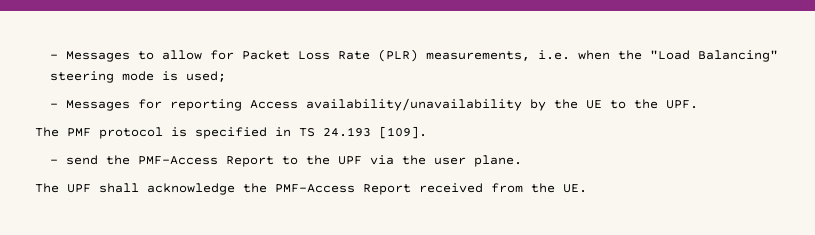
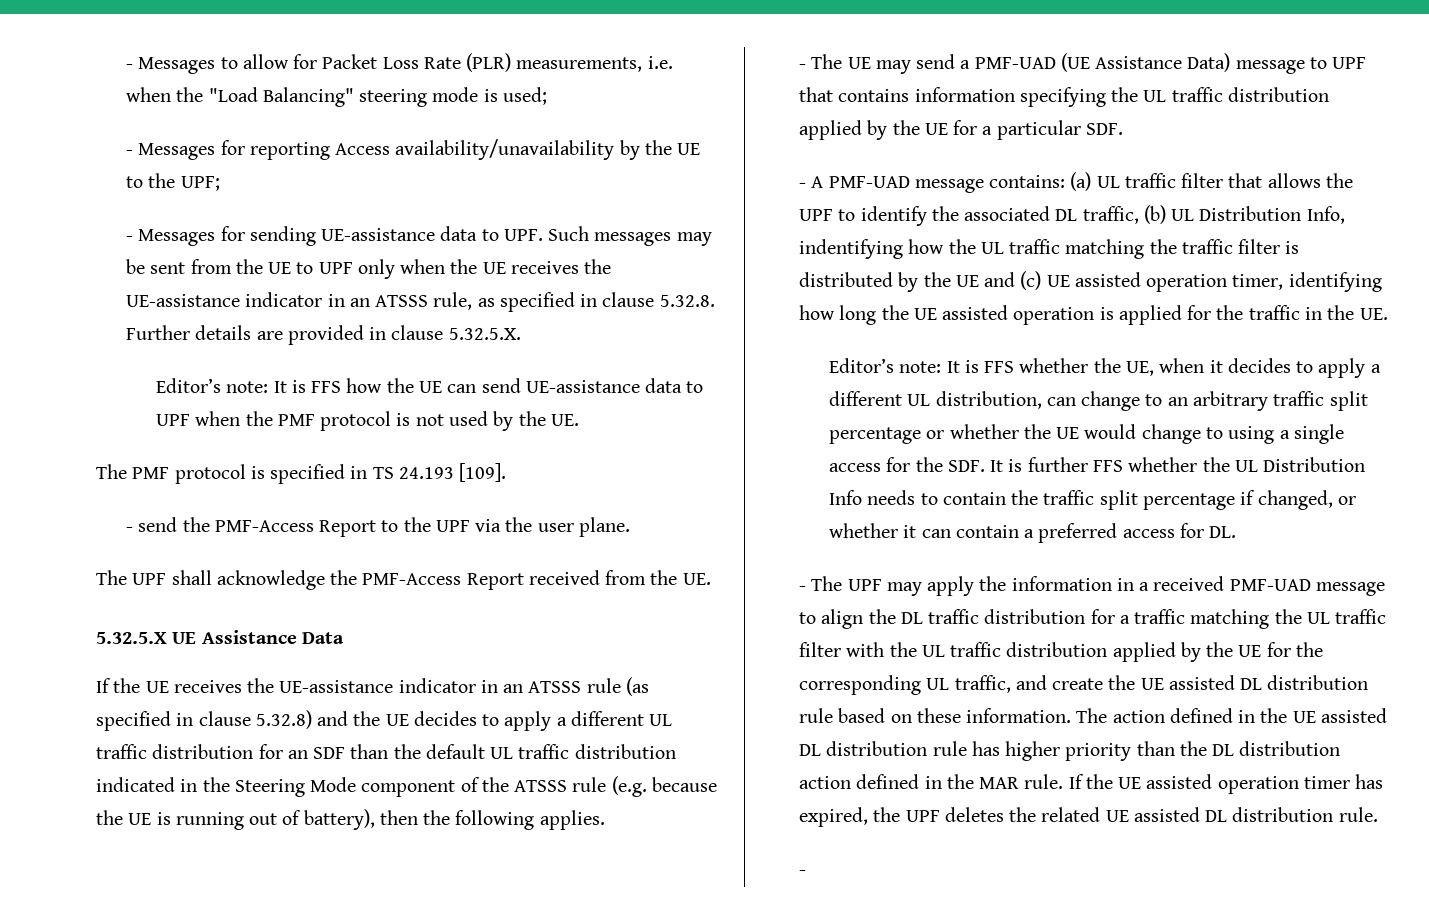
- - Messages for reporting Access availability/unavailability by the UE to the UPF.
+ - Messages for reporting Access availability/unavailability by the UE to the UPF;
+ - Messages for sending UE-assistance data to UPF. Such messages may be sent from the UE to UPF only when the UE receives the UE-assistance indicator in an ATSSS rule, as specified in clause 5.32.8. Further details are provided in clause 5.32.5.X.
+ Editor’s note: It is FFS how the UE can send UE-assistance data to UPF when the PMF protocol is not used by the UE.
+ 5.32.5.X UE Assistance Data
+ If the UE receives the UE-assistance indicator in an ATSSS rule (as specified in clause 5.32.8) and the UE decides to apply a different UL traffic distribution for an SDF than the default UL traffic distribution indicated in the Steering Mode component of the ATSSS rule (e.g. because the UE is running out of battery), then the following applies.
+ - The UE may send a PMF-UAD (UE Assistance Data) message to UPF that contains information specifying the UL traffic distribution applied by the UE for a particular SDF.
+ - A PMF-UAD message contains: (a) UL traffic filter that allows the UPF to identify the associated DL traffic, (b) UL Distribution Info, indentifying how the UL traffic matching the traffic filter is distributed by the UE and (c) UE assisted operation timer, identifying how long the UE assisted operation is applied for the traffic in the UE.
+ Editor’s note: It is FFS whether the UE, when it decides to apply a different UL distribution, can change to an arbitrary traffic split percentage or whether the UE would change to using a single access for the SDF. It is further FFS whether the UL Distribution Info needs to contain the traffic split percentage if changed, or whether it can contain a preferred access for DL.
+ - The UPF may apply the information in a received PMF-UAD message to align the DL traffic distribution for a traffic matching the UL traffic filter with the UL traffic distribution applied by the UE for the corresponding UL traffic, and create the UE assisted DL distribution rule based on these information. The action defined in the UE assisted DL distribution rule has higher priority than the DL distribution action defined in the MAR rule. If the UE assisted operation timer has expired, the UPF deletes the related UE assisted DL distribution rule.
+ -

